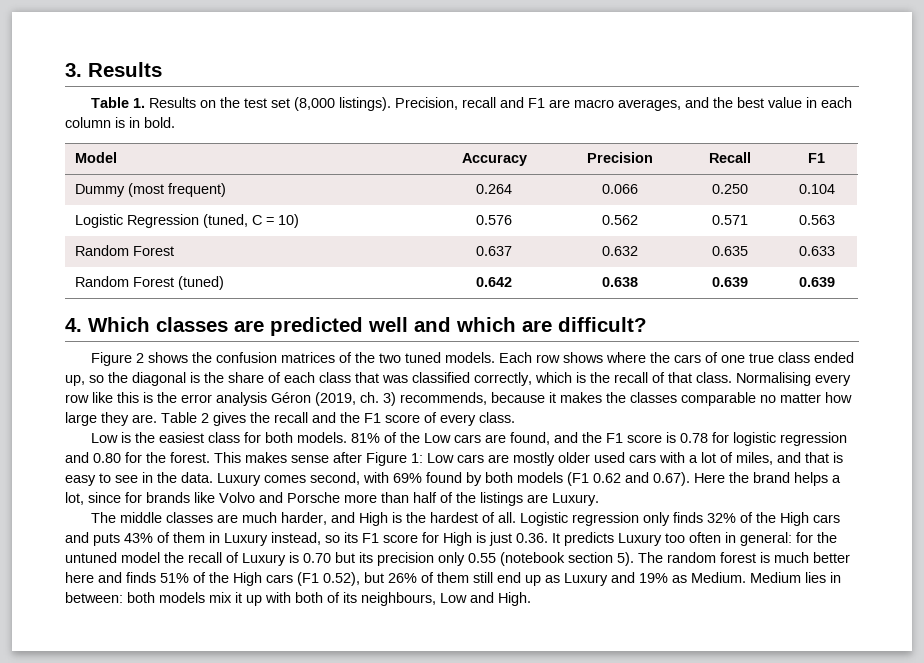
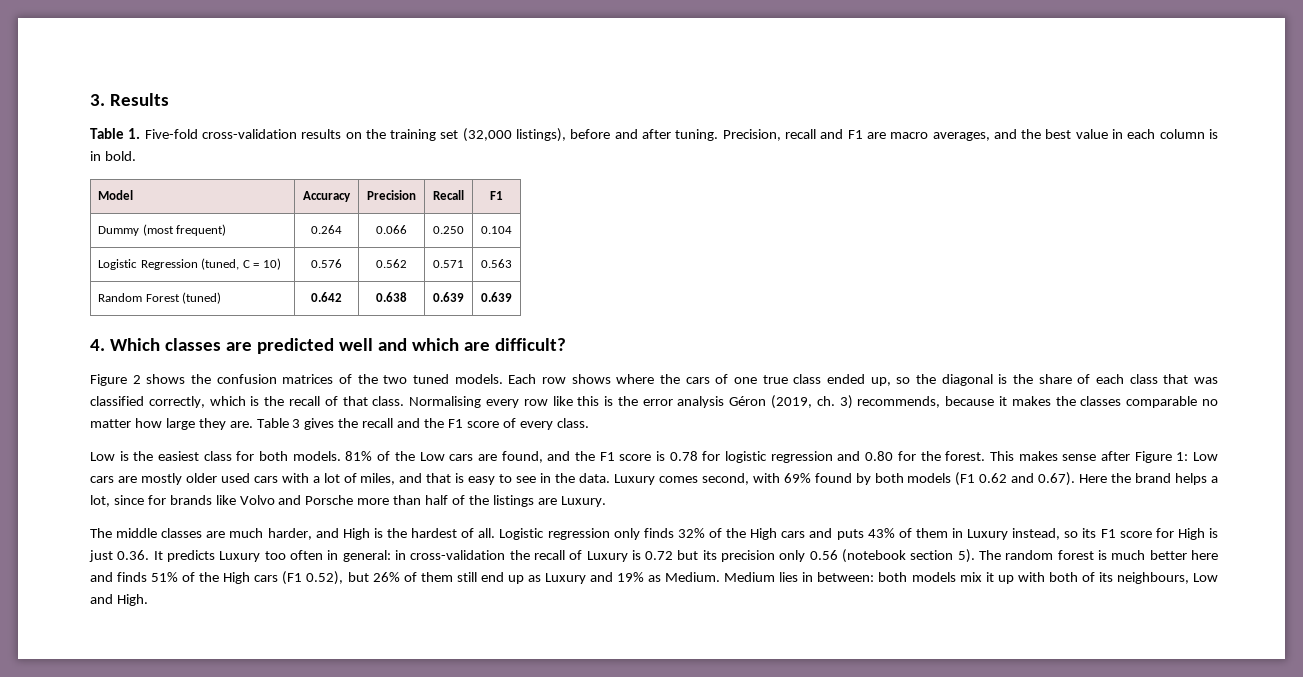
- Table 1. Results on the test set (8,000 listings).
+ Table 1. Five-fold cross-validation results on the training set (32,000 listings), before and after tuning.
- Random Forest | 0.637 | 0.632 | 0.635 | 0.633
- Table 2 gives the recall and the F1 score of every class.
+ Table 3 gives the recall and the F1 score of every class.
- Logistic regression only finds 32% of the High cars and puts 43% of them in Luxury instead, so its F1 score for High is just 0.36. It predicts Luxury too often in general: for the untuned model the recall of Luxury is 0.70 but its precision only 0.55 (notebook section 5).
+ Logistic regression only finds 32% of the High cars and puts 43% of them in Luxury instead, so its F1 score for High is just 0.36. It predicts Luxury too often in general: in cross-validation the recall of Luxury is 0.72 but its precision only 0.56 (notebook section 5).

